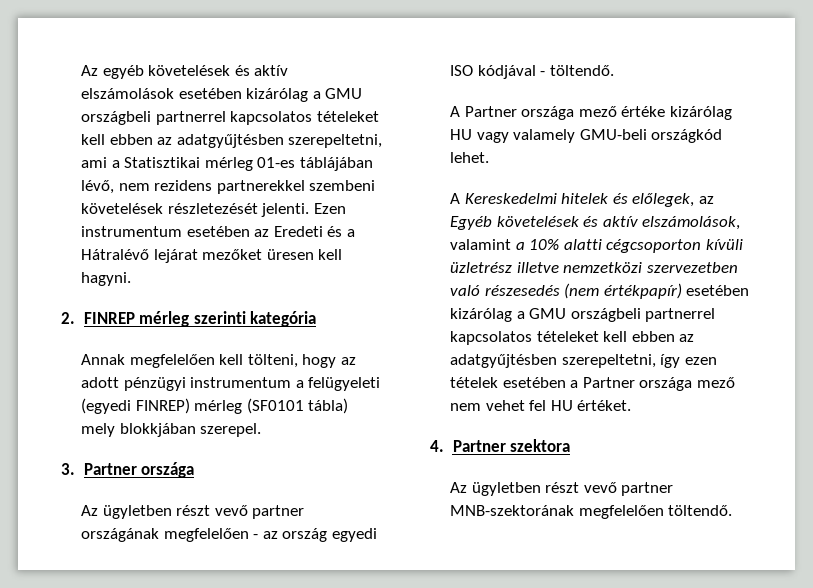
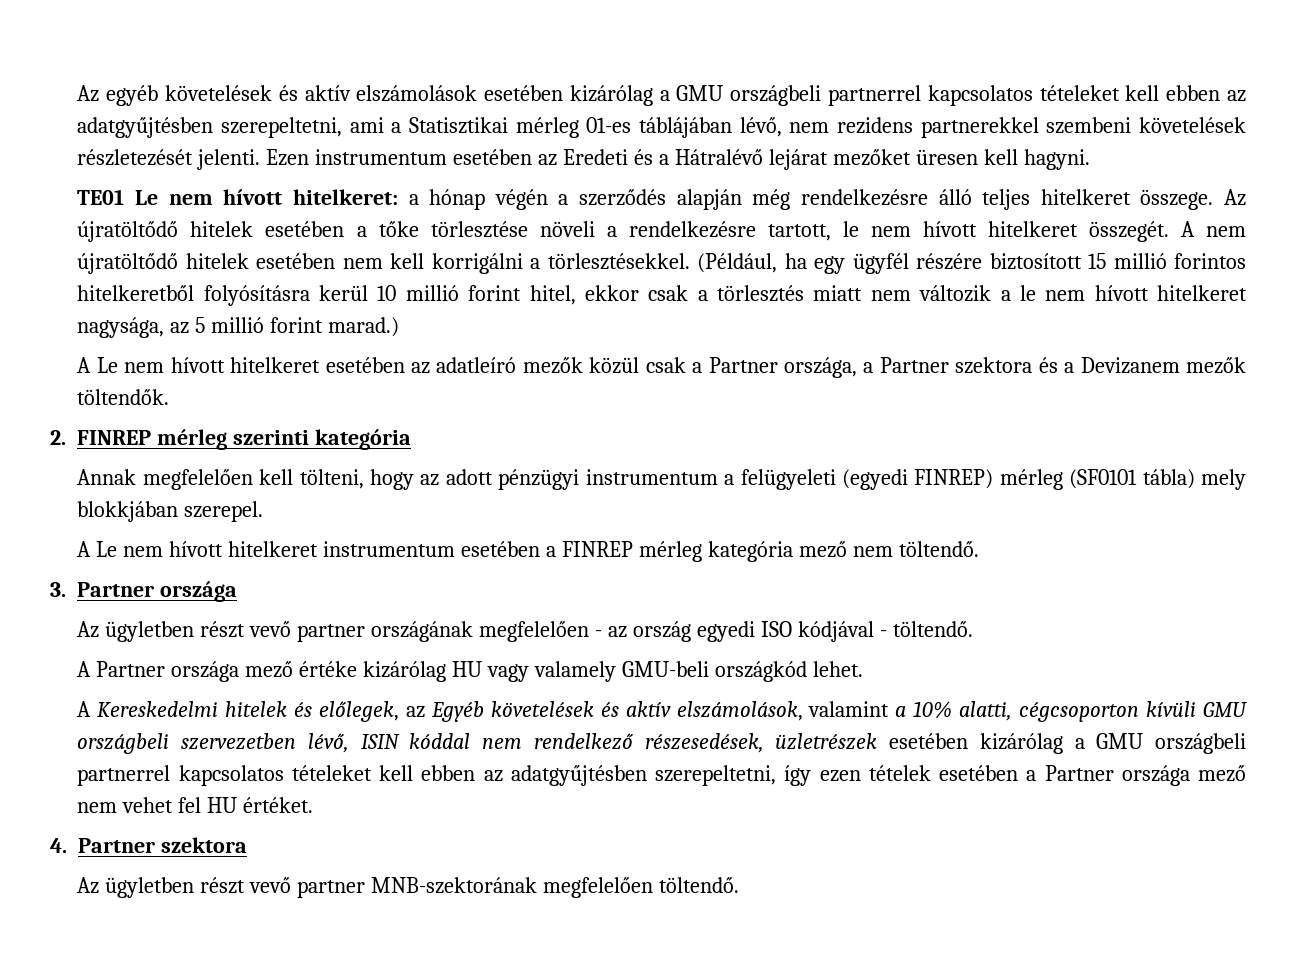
+ TE01 Le nem hívott hitelkeret: a hónap végén a szerződés alapján még rendelkezésre álló teljes hitelkeret összege. Az újratöltődő hitelek esetében a tőke törlesztése növeli a rendelkezésre tartott, le nem hívott hitelkeret összegét. A nem újratöltődő hitelek esetében nem kell korrigálni a törlesztésekkel. (Például, ha egy ügyfél részére biztosított 15 millió forintos hitelkeretből folyósításra kerül 10 millió forint hitel, ekkor csak a törlesztés miatt nem változik a le nem hívott hitelkeret nagysága, az 5 millió forint marad.)
+ A Le nem hívott hitelkeret esetében az adatleíró mezők közül csak a Partner országa, a Partner szektora és a Devizanem mezők töltendők.
+ A Le nem hívott hitelkeret instrumentum esetében a FINREP mérleg kategória mező nem töltendő.
- A Kereskedelmi hitelek és előlegek, az Egyéb követelések és aktív elszámolások, valamint a 10% alatti cégcsoporton kívüli üzletrész illetve nemzetközi szervezetben való részesedés (nem értékpapír) esetében kizárólag a GMU országbeli partnerrel kapcsolatos tételeket kell ebben az adatgyűjtésben szerepeltetni, így ezen tételek esetében a Partner országa mező nem vehet fel HU értéket.
+ A Kereskedelmi hitelek és előlegek, az Egyéb követelések és aktív elszámolások, valamint a 10% alatti, cégcsoporton kívüli GMU országbeli szervezetben lévő, ISIN kóddal nem rendelkező részesedések, üzletrészek esetében kizárólag a GMU országbeli partnerrel kapcsolatos tételeket kell ebben az adatgyűjtésben szerepeltetni, így ezen tételek esetében a Partner országa mező nem vehet fel HU értéket.

